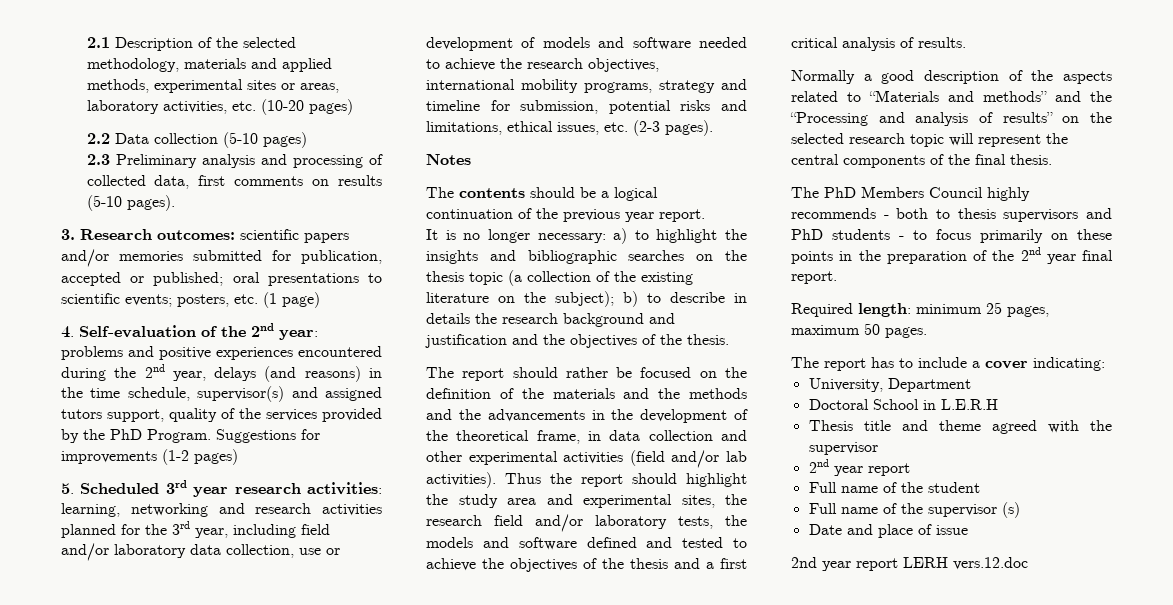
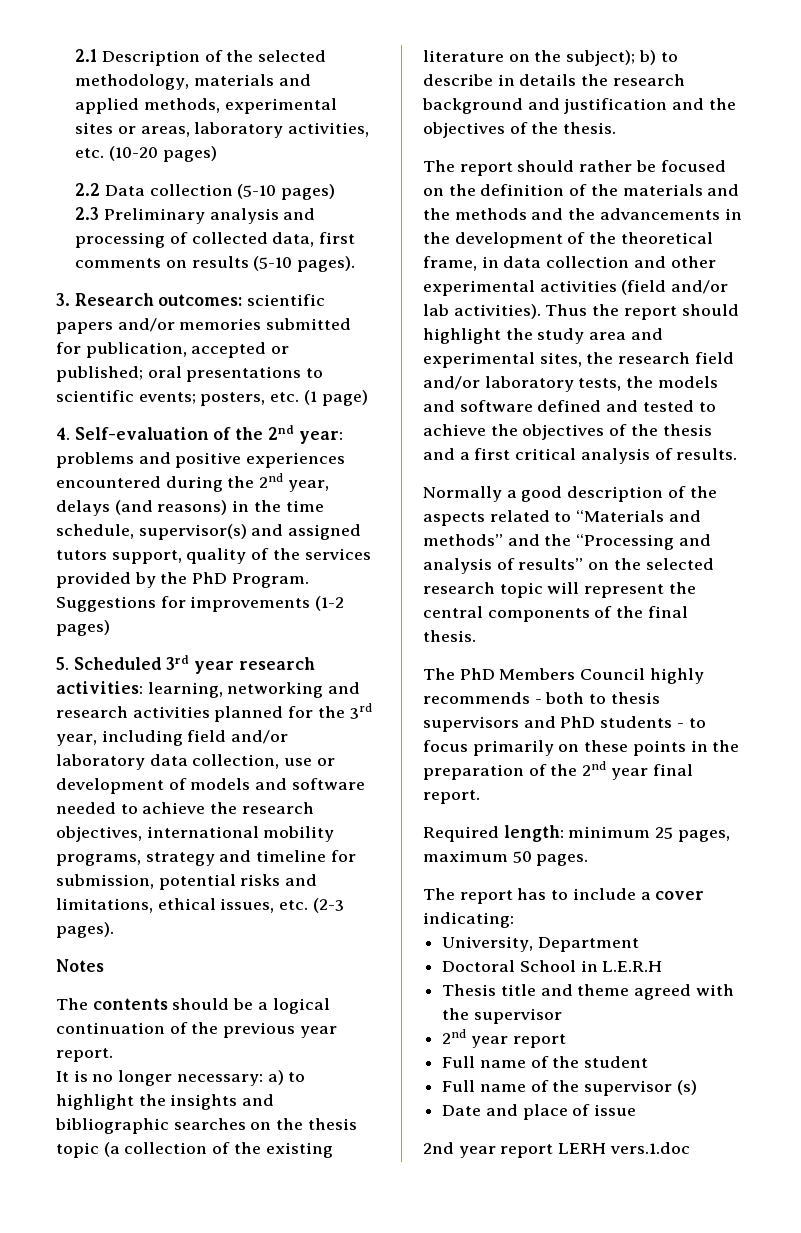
- 2nd year report LERH vers.12.doc
+ 2nd year report LERH vers.1.doc

